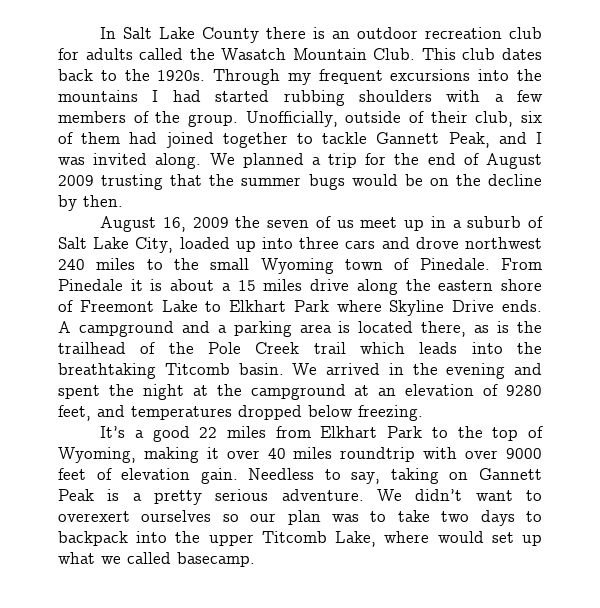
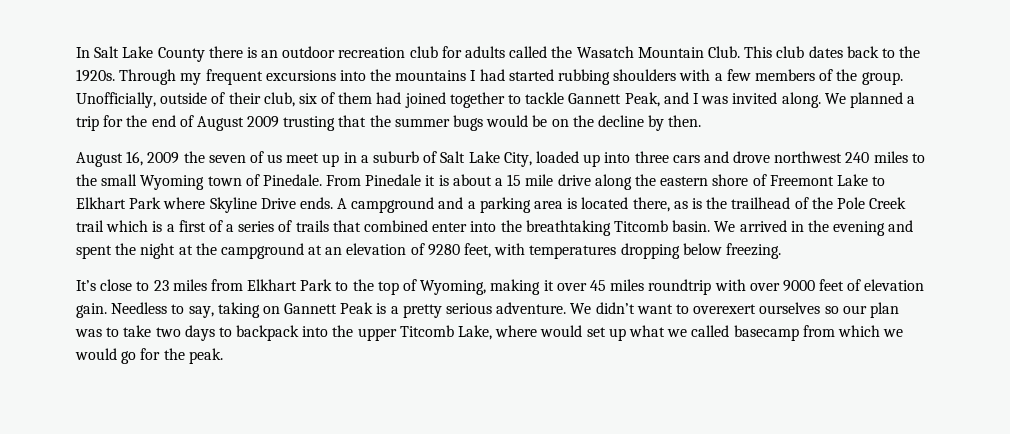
- From Pinedale it is about a 15 miles drive along the eastern shore of Freemont Lake to Elkhart Park where Skyline Drive ends.
+ From Pinedale it is about a 15 mile drive along the eastern shore of Freemont Lake to Elkhart Park where Skyline Drive ends.
- A campground and a parking area is located there, as is the trailhead of the Pole Creek trail which leads into the breathtaking Titcomb basin.
+ A campground and a parking area is located there, as is the trailhead of the Pole Creek trail which is a first of a series of trails that combined enter into the breathtaking Titcomb basin.
- We arrived in the evening and spent the night at the campground at an elevation of 9280 feet, and temperatures dropped below freezing.
+ We arrived in the evening and spent the night at the campground at an elevation of 9280 feet, with temperatures dropping below freezing.
- It’s a good 22 miles from Elkhart Park to the top of Wyoming, making it over 40 miles roundtrip with over 9000 feet of elevation gain.
+ It’s close to 23 miles from Elkhart Park to the top of Wyoming, making it over 45 miles roundtrip with over 9000 feet of elevation gain.
- We didn’t want to overexert ourselves so our plan was to take two days to backpack into the upper Titcomb Lake, where would set up what we called basecamp.
+ We didn’t want to overexert ourselves so our plan was to take two days to backpack into the upper Titcomb Lake, where would set up what we called basecamp from which we would go for the peak.

